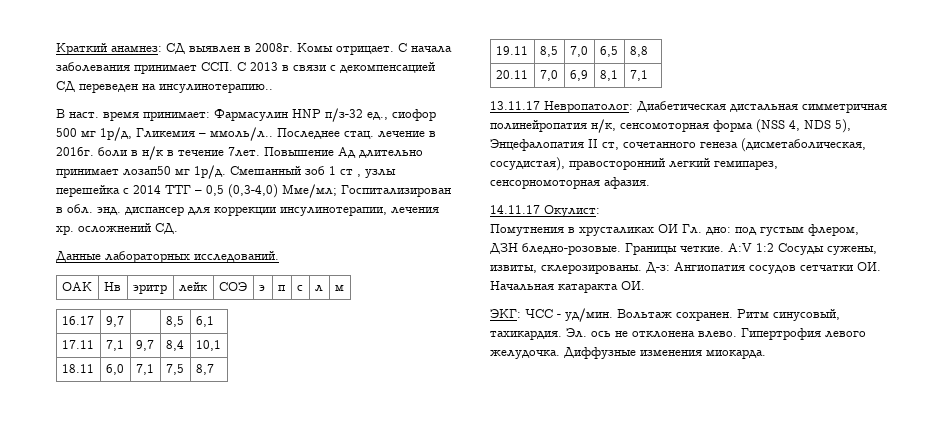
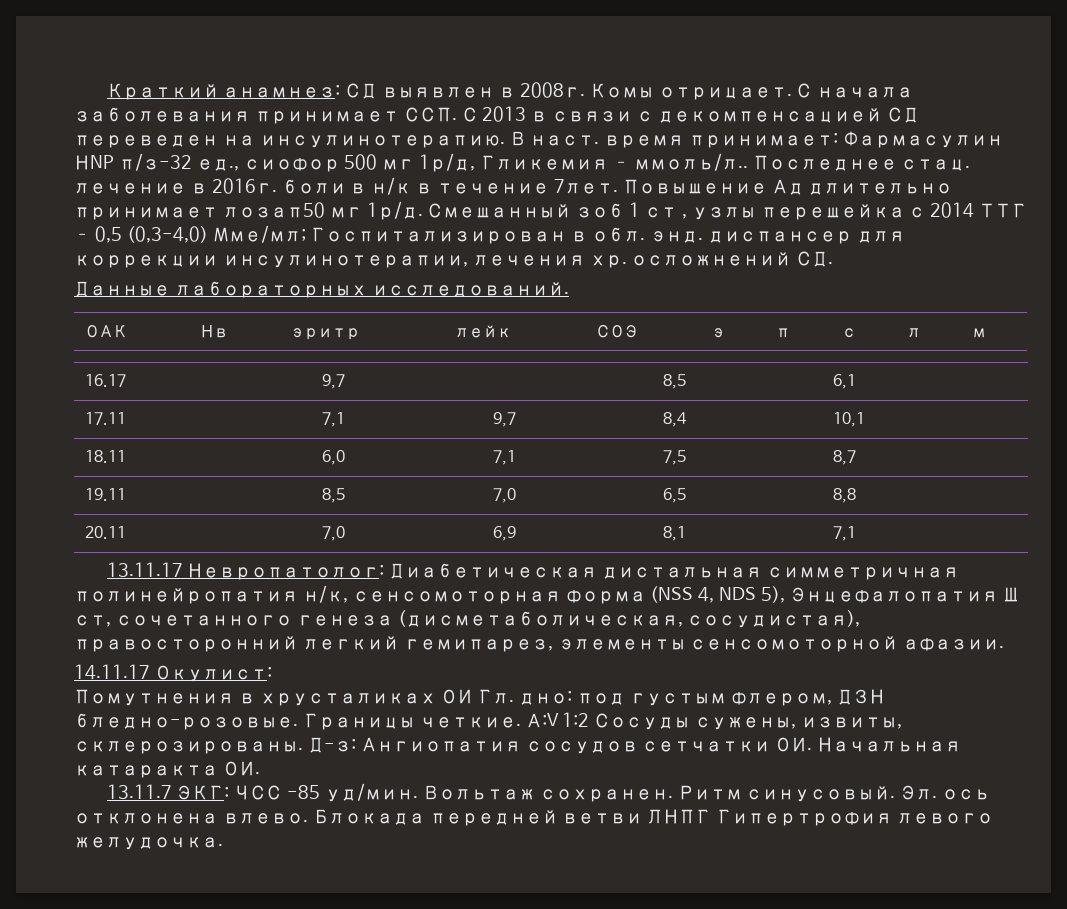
- С начала заболевания принимает ССП. С 2013 в связи с декомпенсацией СД переведен на инсулинотерапию..
- В наст. время принимает: Фармасулин НNP п/з-32 ед., сиофор 500 мг 1р/д, Гликемия – ммоль/л..
+ С начала заболевания принимает ССП. С 2013 в связи с декомпенсацией СД переведен на инсулинотерапию. В наст. время принимает: Фармасулин НNP п/з-32 ед., сиофор 500 мг 1р/д, Гликемия – ммоль/л..
- 13.11.17 Невропатолог: Диабетическая дистальная симметричная полинейропатия н/к, сенсомоторная форма (NSS 4, NDS 5), Энцефалопатия II ст, сочетанного генеза (дисметаболическая, сосудистая), правосторонний легкий гемипарез, сенсорномоторная афазия.
+ 13.11.17 Невропатолог: Диабетическая дистальная симметричная полинейропатия н/к, сенсомоторная форма (NSS 4, NDS 5), Энцефалопатия Ш ст, сочетанного генеза (дисметаболическая, сосудистая), правосторонний легкий гемипарез, элементы сенсомоторной афазии.
- ЭКГ: ЧСС - уд/мин.
+ 13.11.7 ЭКГ: ЧСС -85 уд/мин.
- Ритм синусовый, тахикардия.
+ Ритм синусовый.
- Эл. ось не отклонена влево.
+ Эл. ось отклонена влево.
- Гипертрофия левого желудочка. Диффузные изменения миокарда.
+ Блокада передней ветви ЛНПГ Гипертрофия левого желудочка.

